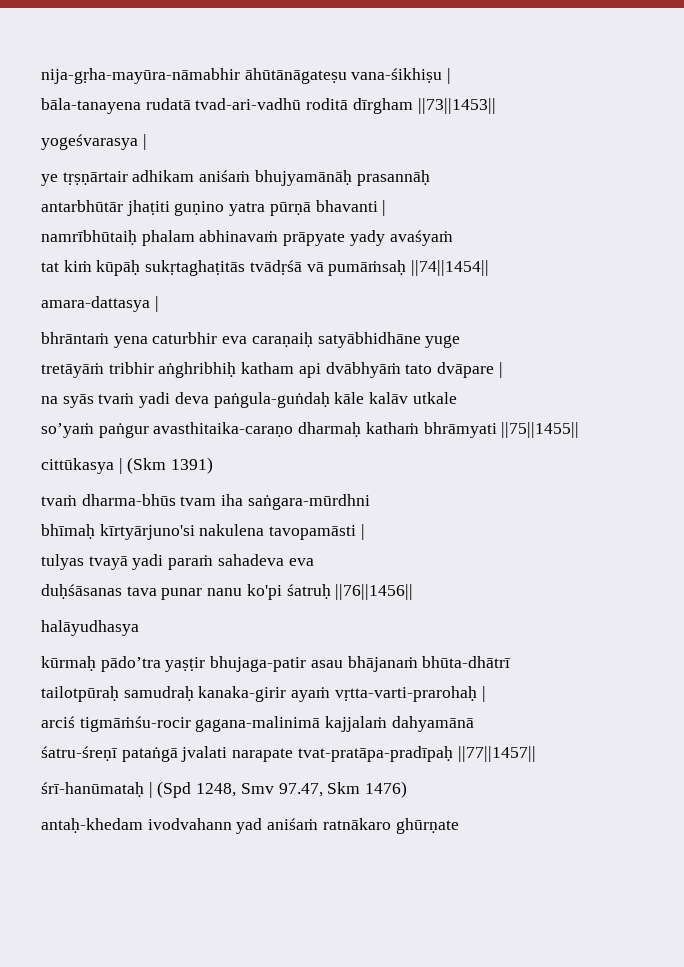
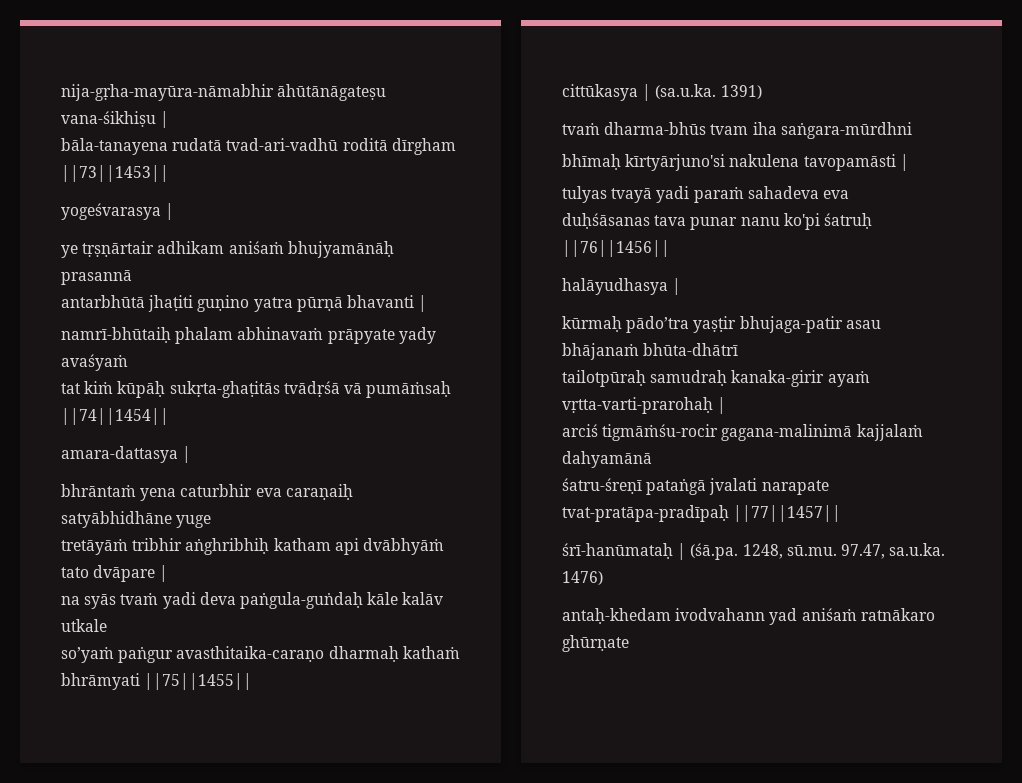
- ye tṛṣṇārtair adhikam aniśaṁ bhujyamānāḥ prasannāḥ
- antarbhūtār jhaṭiti guṇino yatra pūrṇā bhavanti |
+ ye tṛṣṇārtair adhikam aniśaṁ bhujyamānāḥ prasannā
+ antarbhūtā jhaṭiti guṇino yatra pūrṇā bhavanti |
- namrībhūtaiḥ phalam abhinavaṁ prāpyate yady avaśyaṁ
+ namrī-bhūtaiḥ phalam abhinavaṁ prāpyate yady avaśyaṁ
- tat kiṁ kūpāḥ sukṛtaghaṭitās tvādṛśā vā pumāṁsaḥ ||74||1454||
+ tat kiṁ kūpāḥ sukṛta-ghaṭitās tvādṛśā vā pumāṁsaḥ ||74||1454||
- cittūkasya | (Skm 1391)
+ cittūkasya | (sa.u.ka. 1391)
- halāyudhasya
+ halāyudhasya |
- śrī-hanūmataḥ | (Spd 1248, Smv 97.47, Skm 1476)
+ śrī-hanūmataḥ | (śā.pa. 1248, sū.mu. 97.47, sa.u.ka. 1476)

